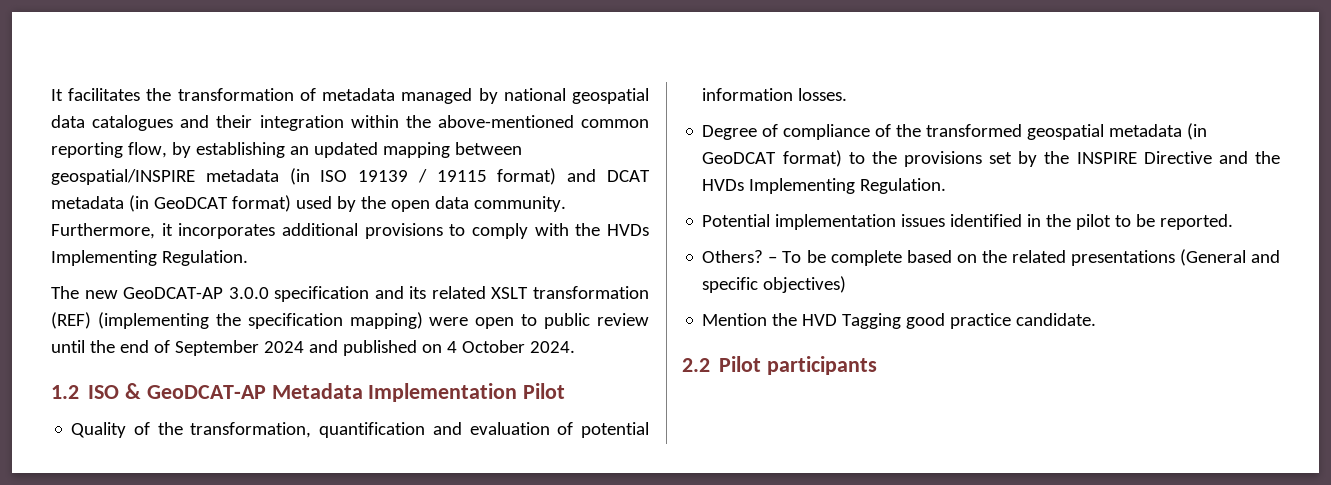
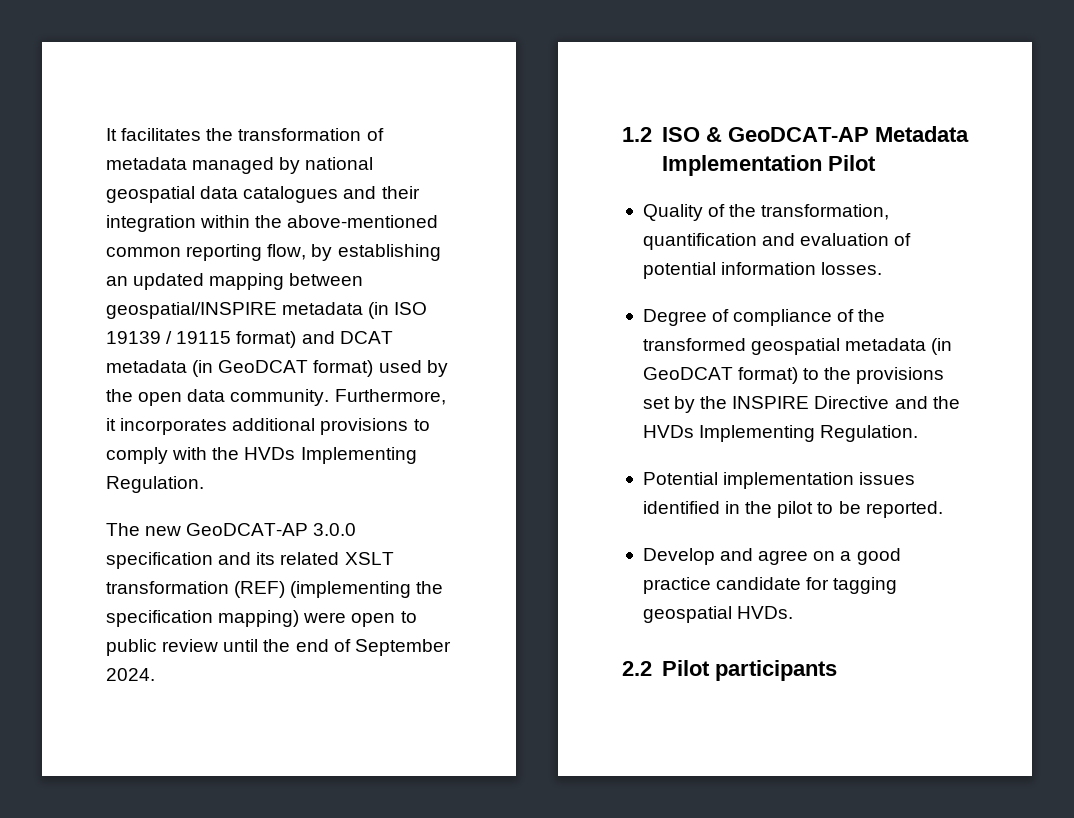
- The new GeoDCAT-AP 3.0.0 specification and its related XSLT transformation (REF) (implementing the specification mapping) were open to public review until the end of September 2024 and published on 4 October 2024.
+ The new GeoDCAT-AP 3.0.0 specification and its related XSLT transformation (REF) (implementing the specification mapping) were open to public review until the end of September 2024.
- Others? – To be complete based on the related presentations (General and specific objectives)
- Mention the HVD Tagging good practice candidate.
+ Develop and agree on a good practice candidate for tagging geospatial HVDs.

